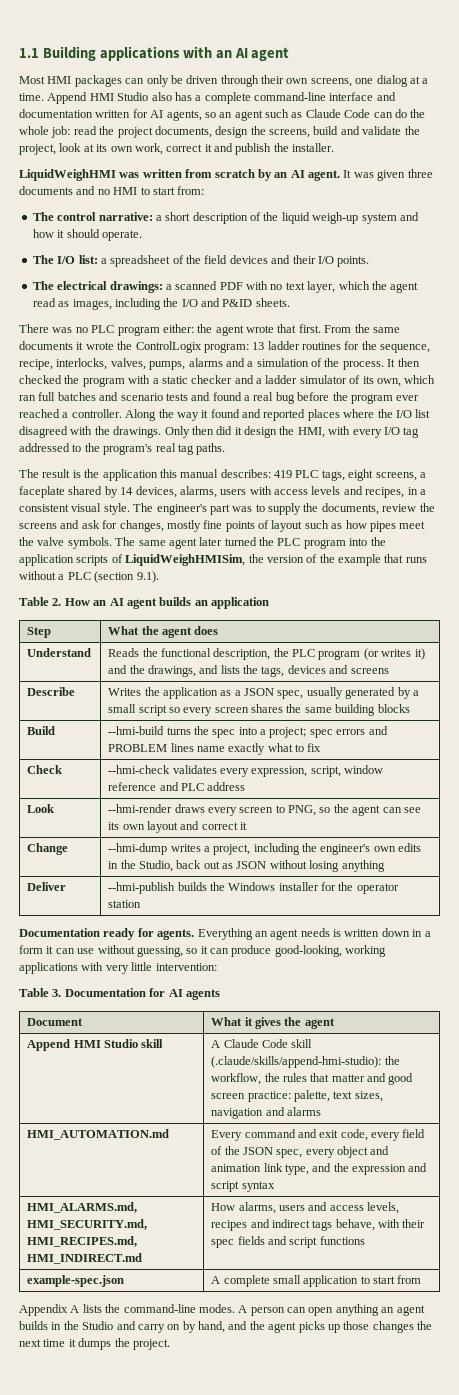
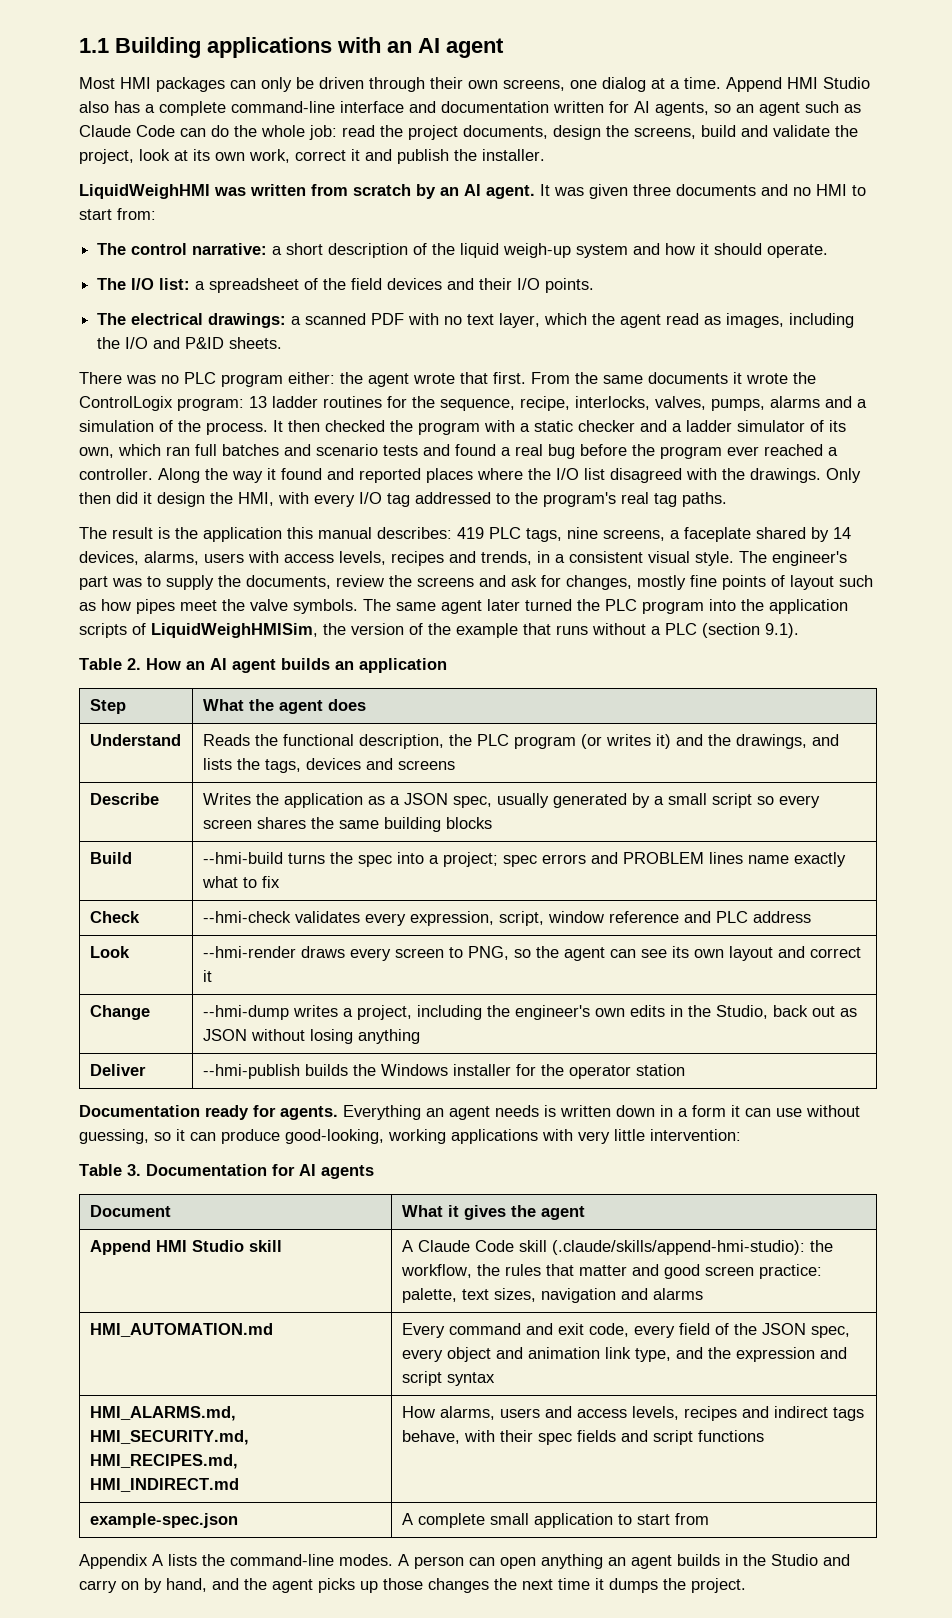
- The result is the application this manual describes: 419 PLC tags, eight screens, a faceplate shared by 14 devices, alarms, users with access levels and recipes, in a consistent visual style.
+ The result is the application this manual describes: 419 PLC tags, nine screens, a faceplate shared by 14 devices, alarms, users with access levels, recipes and trends, in a consistent visual style.

